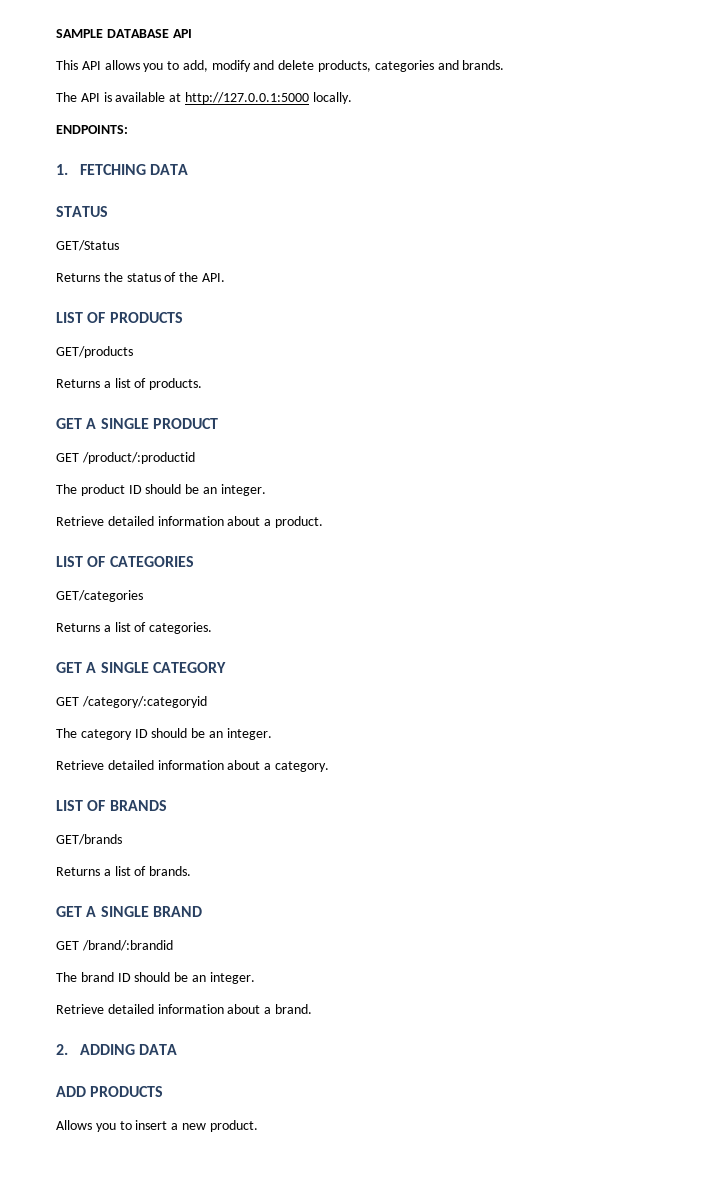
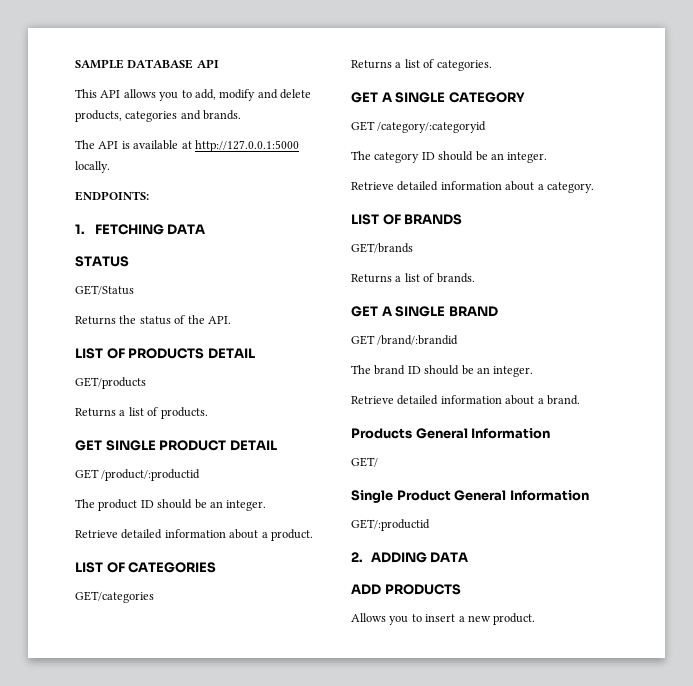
- LIST OF PRODUCTS
+ LIST OF PRODUCTS DETAIL
- GET A SINGLE PRODUCT
+ GET SINGLE PRODUCT DETAIL
+ Products General Information
+ GET/
+ Single Product General Information
+ GET/:productid

